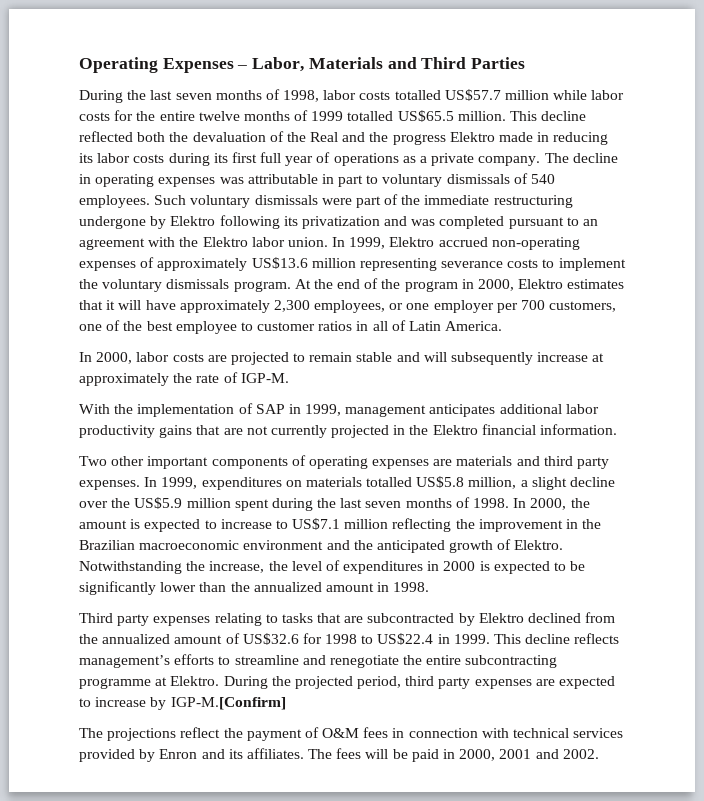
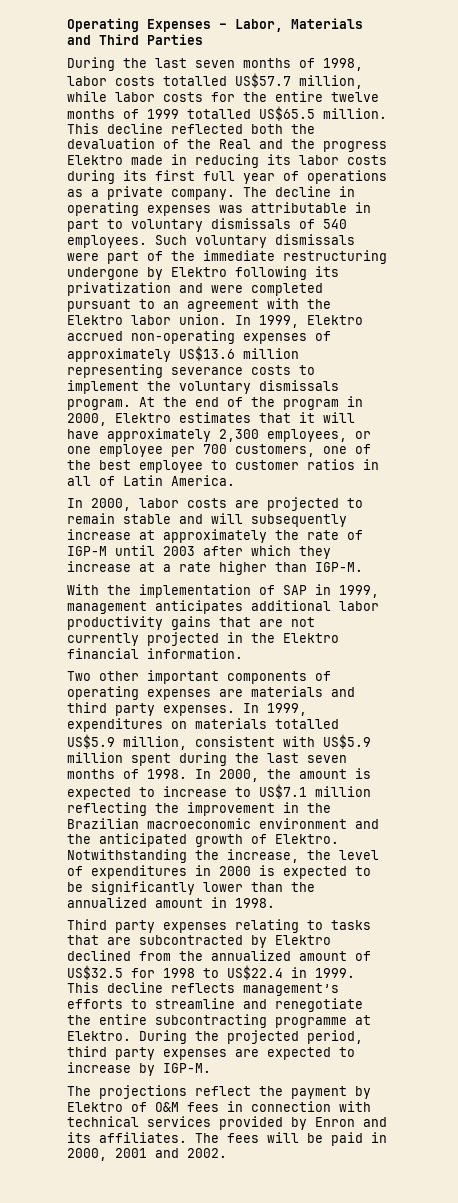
- During the last seven months of 1998, labor costs totalled US$57.7 million while labor costs for the entire twelve months of 1999 totalled US$65.5 million.
+ During the last seven months of 1998, labor costs totalled US$57.7 million, while labor costs for the entire twelve months of 1999 totalled US$65.5 million.
- Such voluntary dismissals were part of the immediate restructuring undergone by Elektro following its privatization and was completed pursuant to an agreement with the Elektro labor union.
+ Such voluntary dismissals were part of the immediate restructuring undergone by Elektro following its privatization and were completed pursuant to an agreement with the Elektro labor union.
- At the end of the program in 2000, Elektro estimates that it will have approximately 2,300 employees, or one employer per 700 customers, one of the best employee to customer ratios in all of Latin America.
+ At the end of the program in 2000, Elektro estimates that it will have approximately 2,300 employees, or one employee per 700 customers, one of the best employee to customer ratios in all of Latin America.
- In 2000, labor costs are projected to remain stable and will subsequently increase at approximately the rate of IGP-M.
+ In 2000, labor costs are projected to remain stable and will subsequently increase at approximately the rate of IGP-M until 2003 after which they increase at a rate higher than IGP-M.
- In 1999, expenditures on materials totalled US$5.8 million, a slight decline over the US$5.9 million spent during the last seven months of 1998.
+ In 1999, expenditures on materials totalled US$5.9 million, consistent with US$5.9 million spent during the last seven months of 1998.
- Third party expenses relating to tasks that are subcontracted by Elektro declined from the annualized amount of US$32.6 for 1998 to US$22.4 in 1999.
+ Third party expenses relating to tasks that are subcontracted by Elektro declined from the annualized amount of US$32.5 for 1998 to US$22.4 in 1999.
- During the projected period, third party expenses are expected to increase by IGP-M.[Confirm]
+ During the projected period, third party expenses are expected to increase by IGP-M.
- The projections reflect the payment of O&M fees in connection with technical services provided by Enron and its affiliates.
+ The projections reflect the payment by Elektro of O&M fees in connection with technical services provided by Enron and its affiliates.

